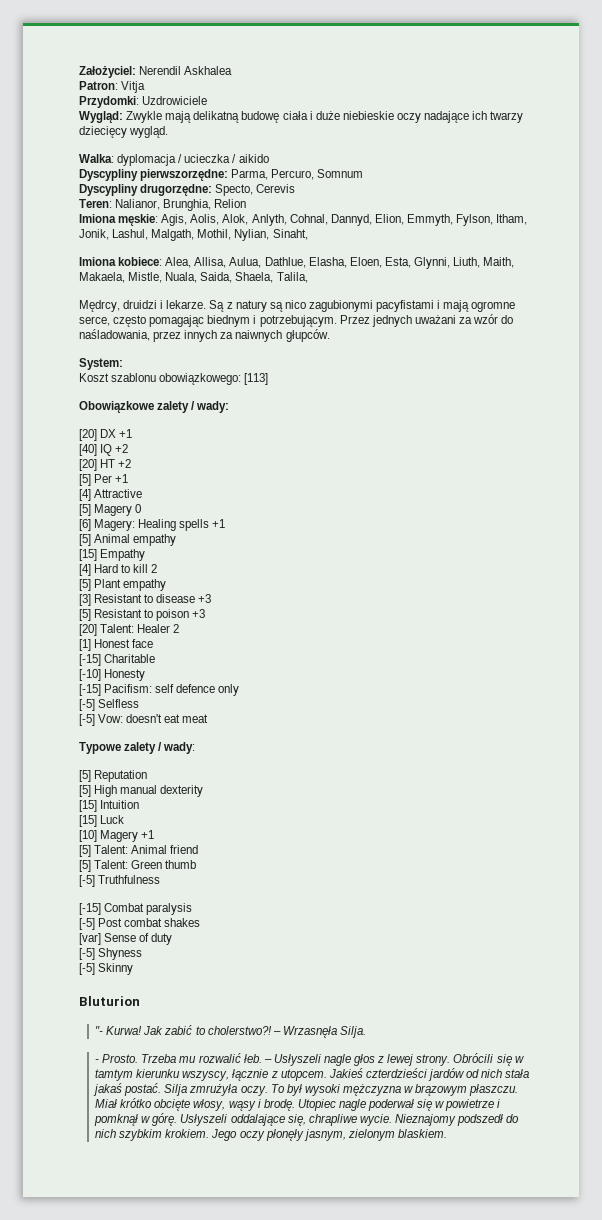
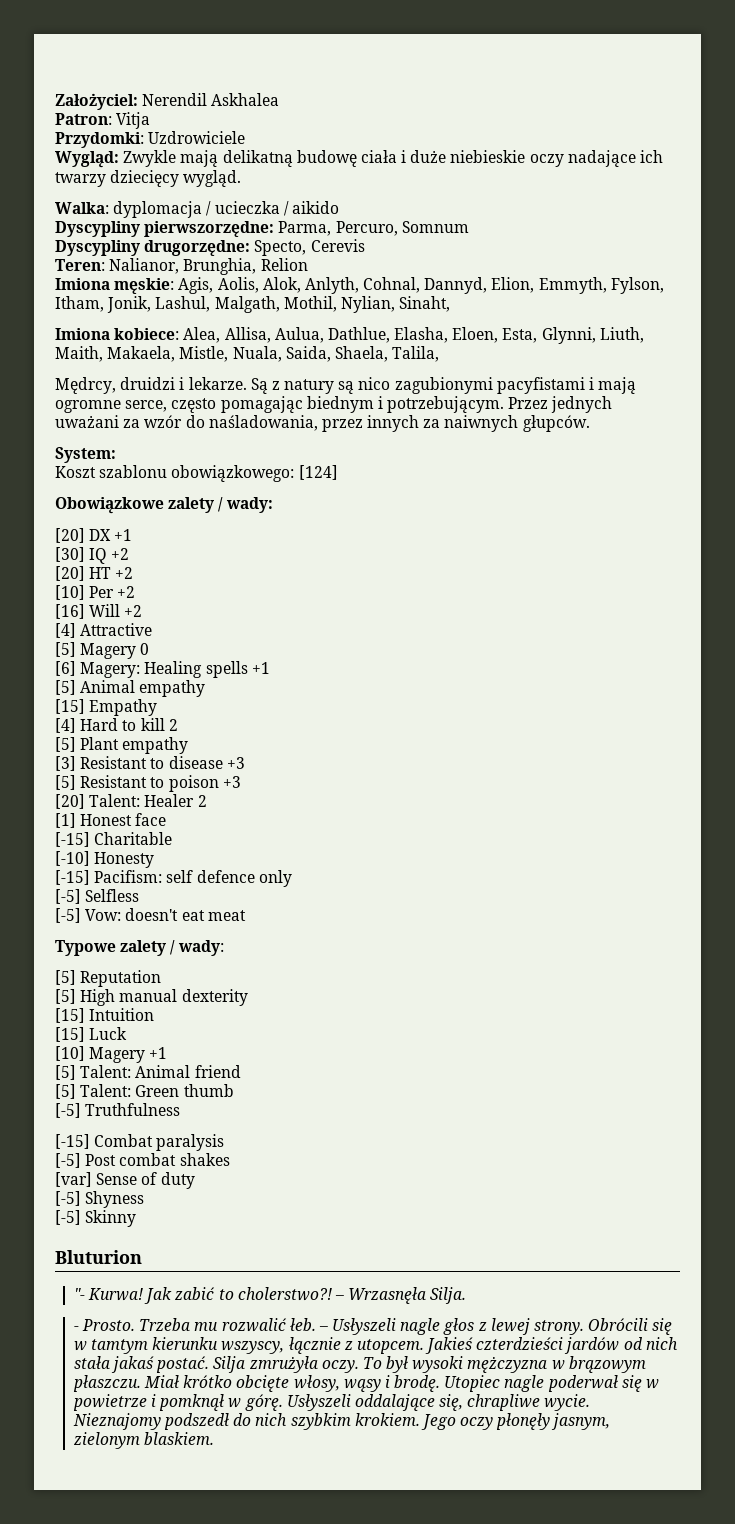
- Koszt szablonu obowiązkowego: [113]
+ Koszt szablonu obowiązkowego: [124]
- [40] IQ +2
+ [30] IQ +2
- [5] Per +1
+ [10] Per +2
+ [16] Will +2

